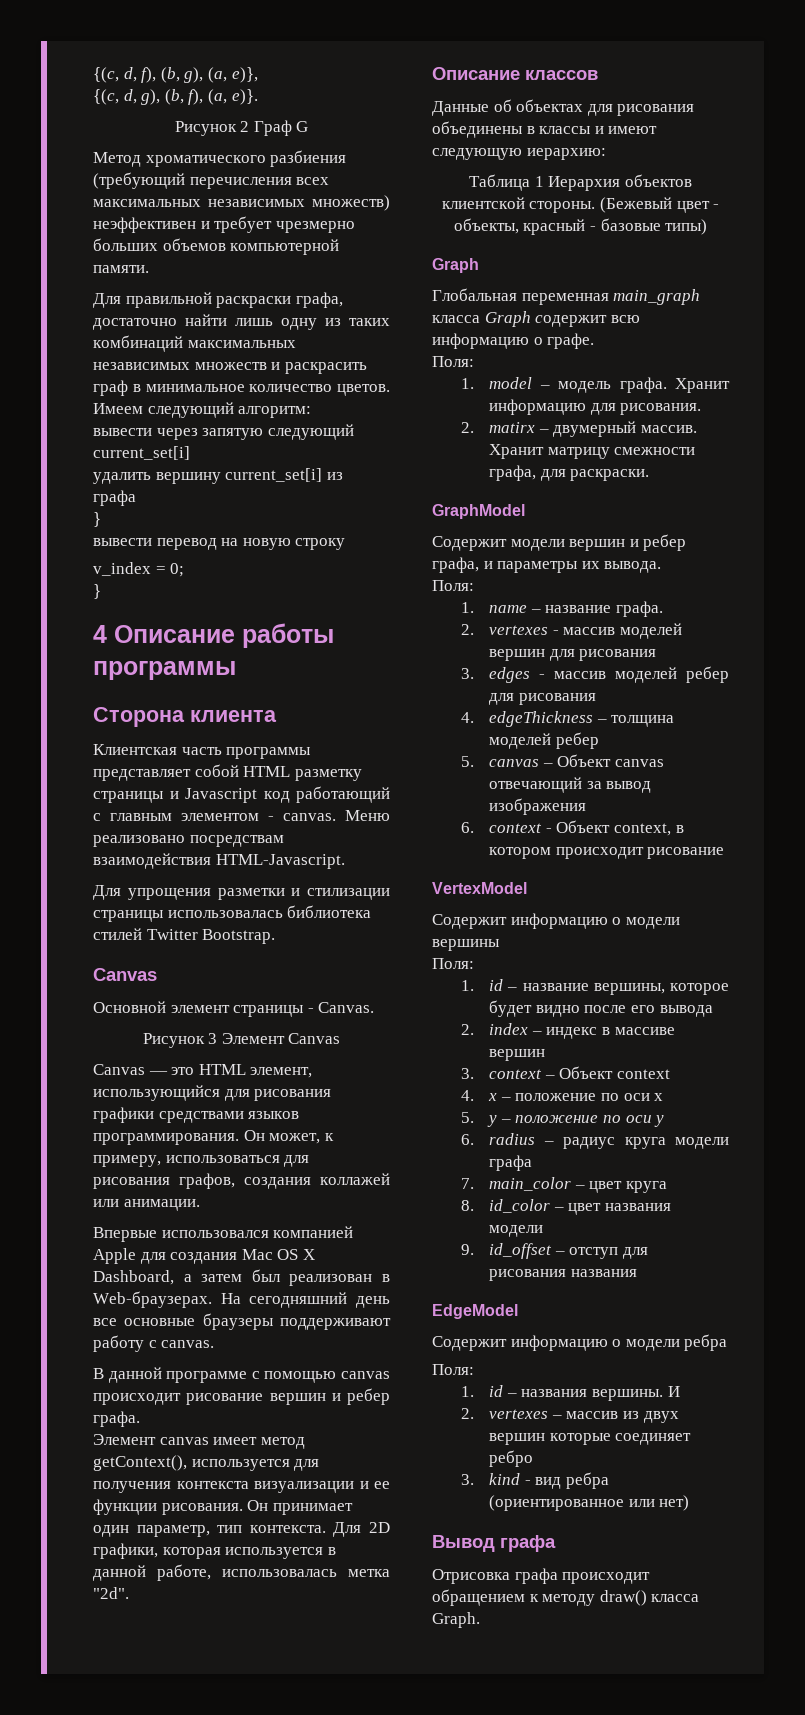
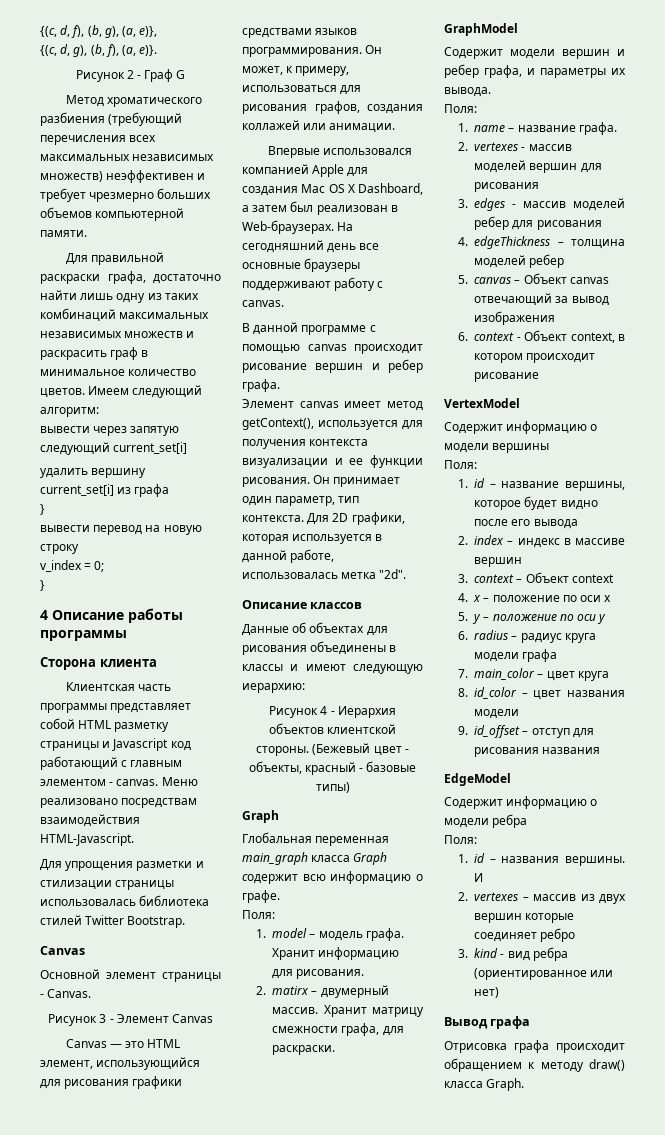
- Рисунок 2 Граф G
+ Рисунок 2 - Граф G
- Рисунок 3 Элемент Canvas
+ Рисунок 3 - Элемент Canvas
- Таблица 1 Иерархия объектов клиентской стороны.
+ Рисунок 4 - Иерархия объектов клиентской стороны.

